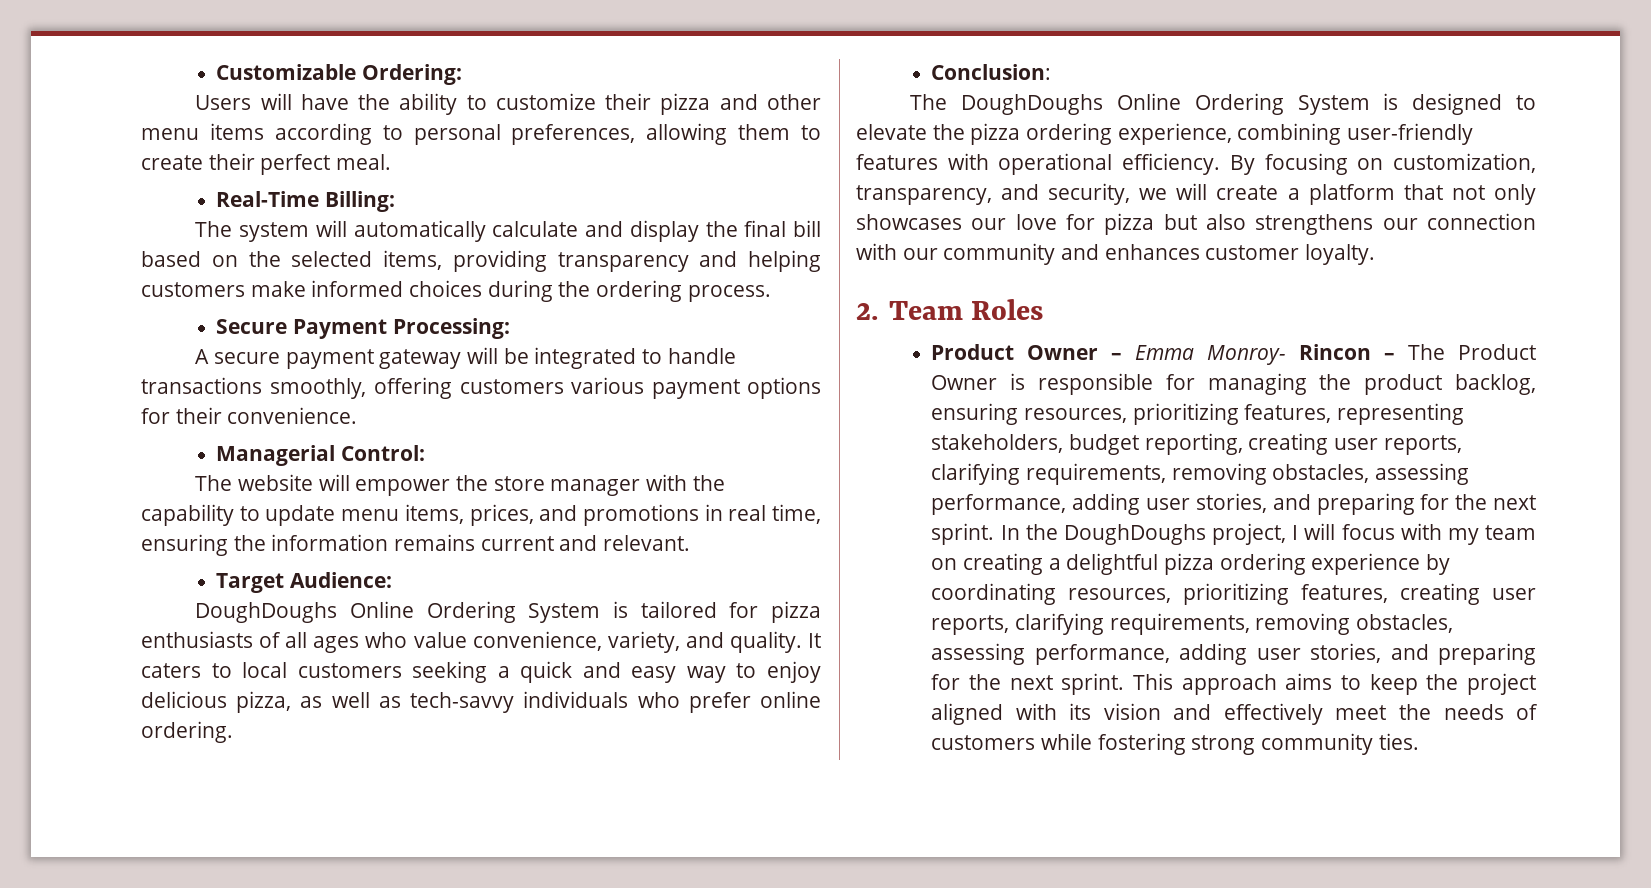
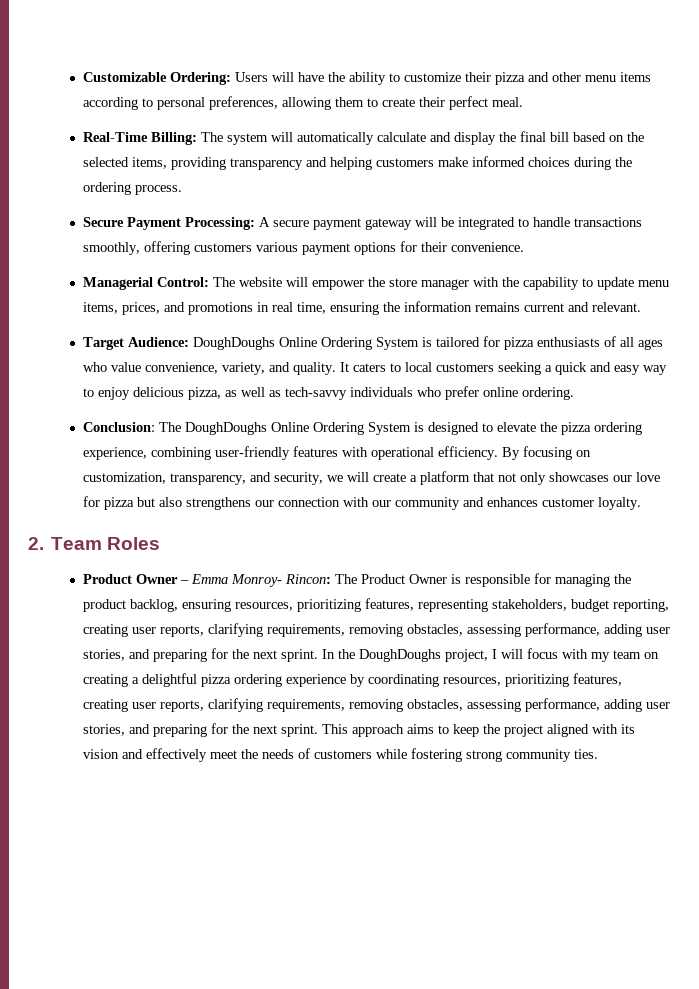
- Customizable Ordering:
- Users will have the ability to customize their pizza and other menu items according to personal preferences, allowing them to create their perfect meal.
+ Customizable Ordering: Users will have the ability to customize their pizza and other menu items according to personal preferences, allowing them to create their perfect meal.
- Real-Time Billing:
- The system will automatically calculate and display the final bill based on the selected items, providing transparency and helping customers make informed choices during the ordering process.
+ Real-Time Billing: The system will automatically calculate and display the final bill based on the selected items, providing transparency and helping customers make informed choices during the ordering process.
- Secure Payment Processing:
- A secure payment gateway will be integrated to handle transactions smoothly, offering customers various payment options for their convenience.
+ Secure Payment Processing: A secure payment gateway will be integrated to handle transactions smoothly, offering customers various payment options for their convenience.
- Managerial Control:
- The website will empower the store manager with the capability to update menu items, prices, and promotions in real time, ensuring the information remains current and relevant.
+ Managerial Control: The website will empower the store manager with the capability to update menu items, prices, and promotions in real time, ensuring the information remains current and relevant.
- Target Audience:
- DoughDoughs Online Ordering System is tailored for pizza enthusiasts of all ages who value convenience, variety, and quality.
+ Target Audience: DoughDoughs Online Ordering System is tailored for pizza enthusiasts of all ages who value convenience, variety, and quality.
- Conclusion:
- The DoughDoughs Online Ordering System is designed to elevate the pizza ordering experience, combining user-friendly features with operational efficiency.
+ Conclusion: The DoughDoughs Online Ordering System is designed to elevate the pizza ordering experience, combining user-friendly features with operational efficiency.
- Product Owner – Emma Monroy- Rincon – The Product Owner is responsible for managing the product backlog, ensuring resources, prioritizing features, representing stakeholders, budget reporting, creating user reports, clarifying requirements, removing obstacles, assessing performance, adding user stories, and preparing for the next sprint.
+ Product Owner – Emma Monroy- Rincon: The Product Owner is responsible for managing the product backlog, ensuring resources, prioritizing features, representing stakeholders, budget reporting, creating user reports, clarifying requirements, removing obstacles, assessing performance, adding user stories, and preparing for the next sprint.

